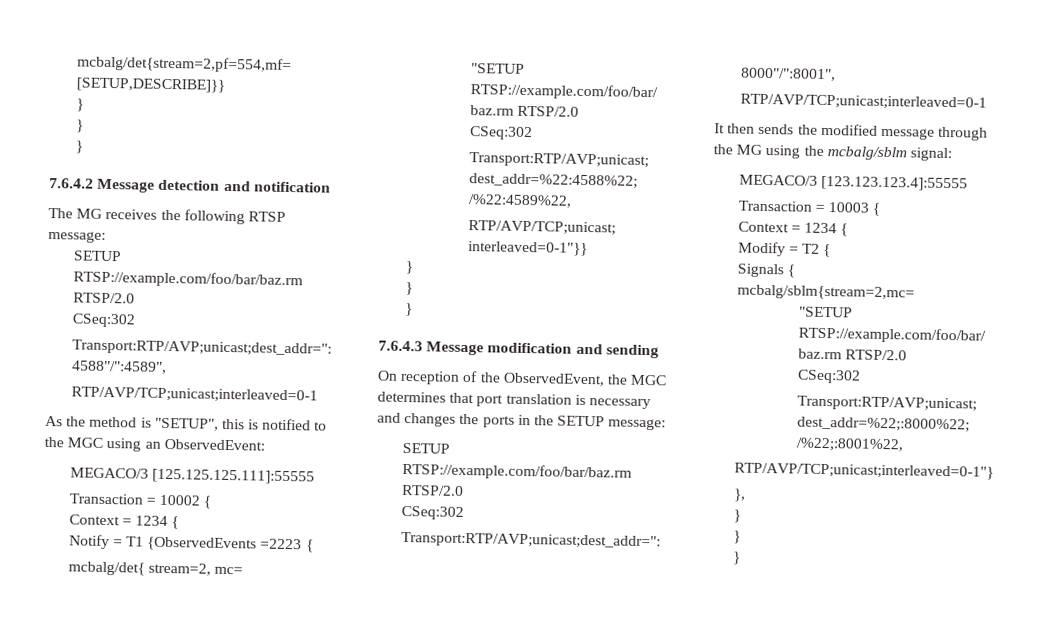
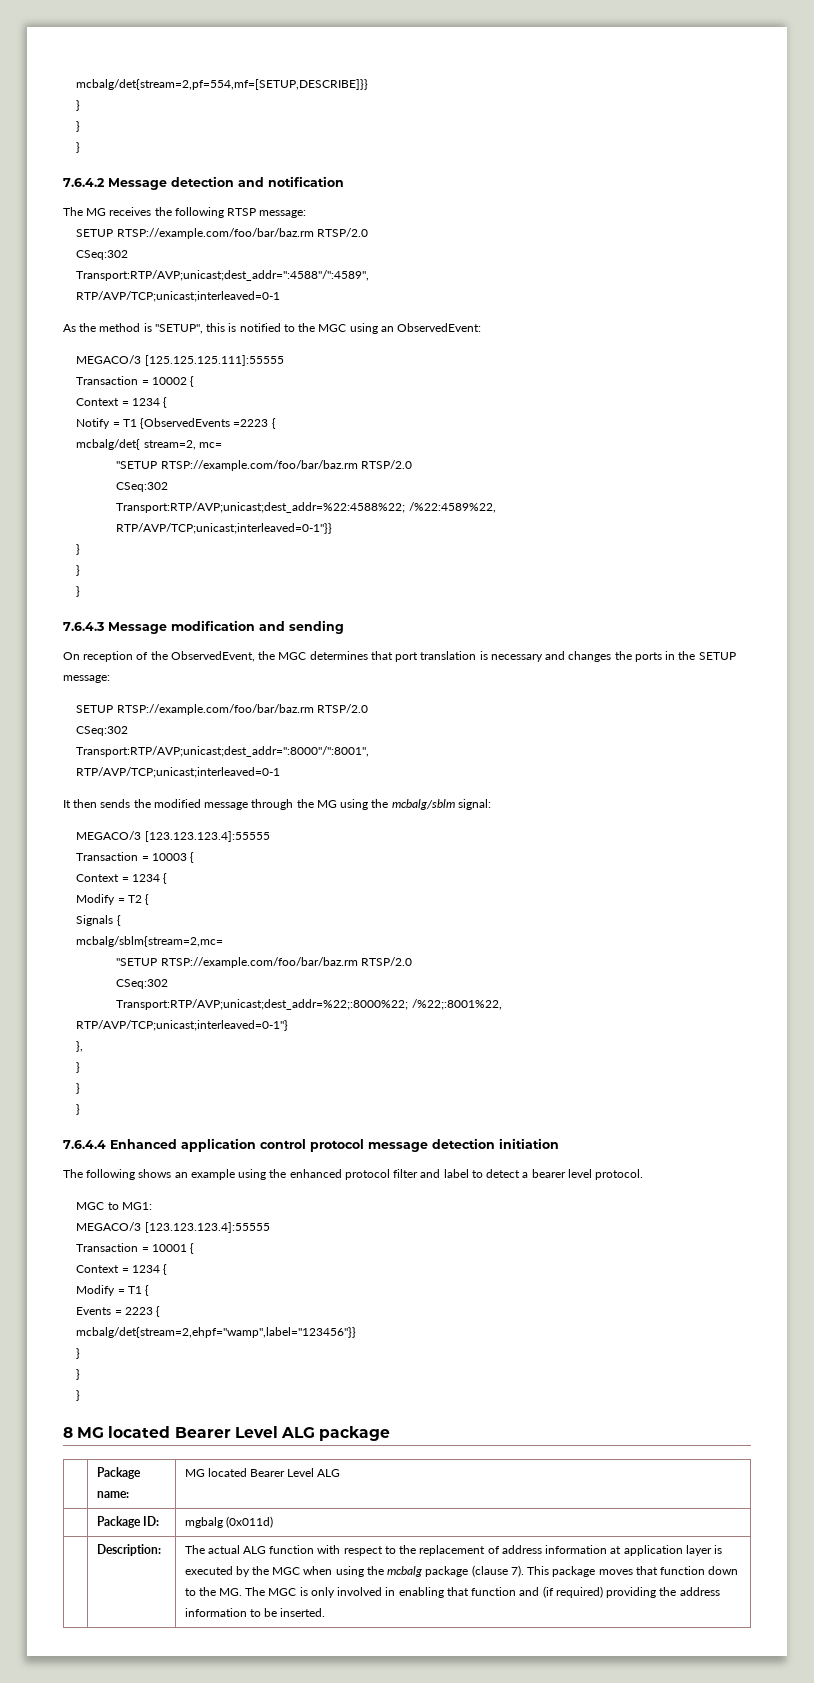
+ 7.6.4.4 Enhanced application control protocol message detection initiation
+ The following shows an example using the enhanced protocol filter and label to detect a bearer level protocol.
+ MGC to MG1:
+ MEGACO/3 [123.123.123.4]:55555
+ Transaction = 10001 {
+ Context = 1234 {
+ Modify = T1 {
+ Events = 2223 {
+ mcbalg/det{stream=2,ehpf="wamp",label="123456"}}
+ }
+ }
+ }
+ 8 MG located Bearer Level ALG package
+ | Package name: | MG located Bearer Level ALG
+ | Package ID: | mgbalg (0x011d)
+ | Description: | The actual ALG function with respect to the replacement of address information at application layer is executed by the MGC when using the mcbalg package (clause 7). This package moves that function down to the MG. The MGC is only involved in enabling that function and (if required) providing the address information to be inserted.

